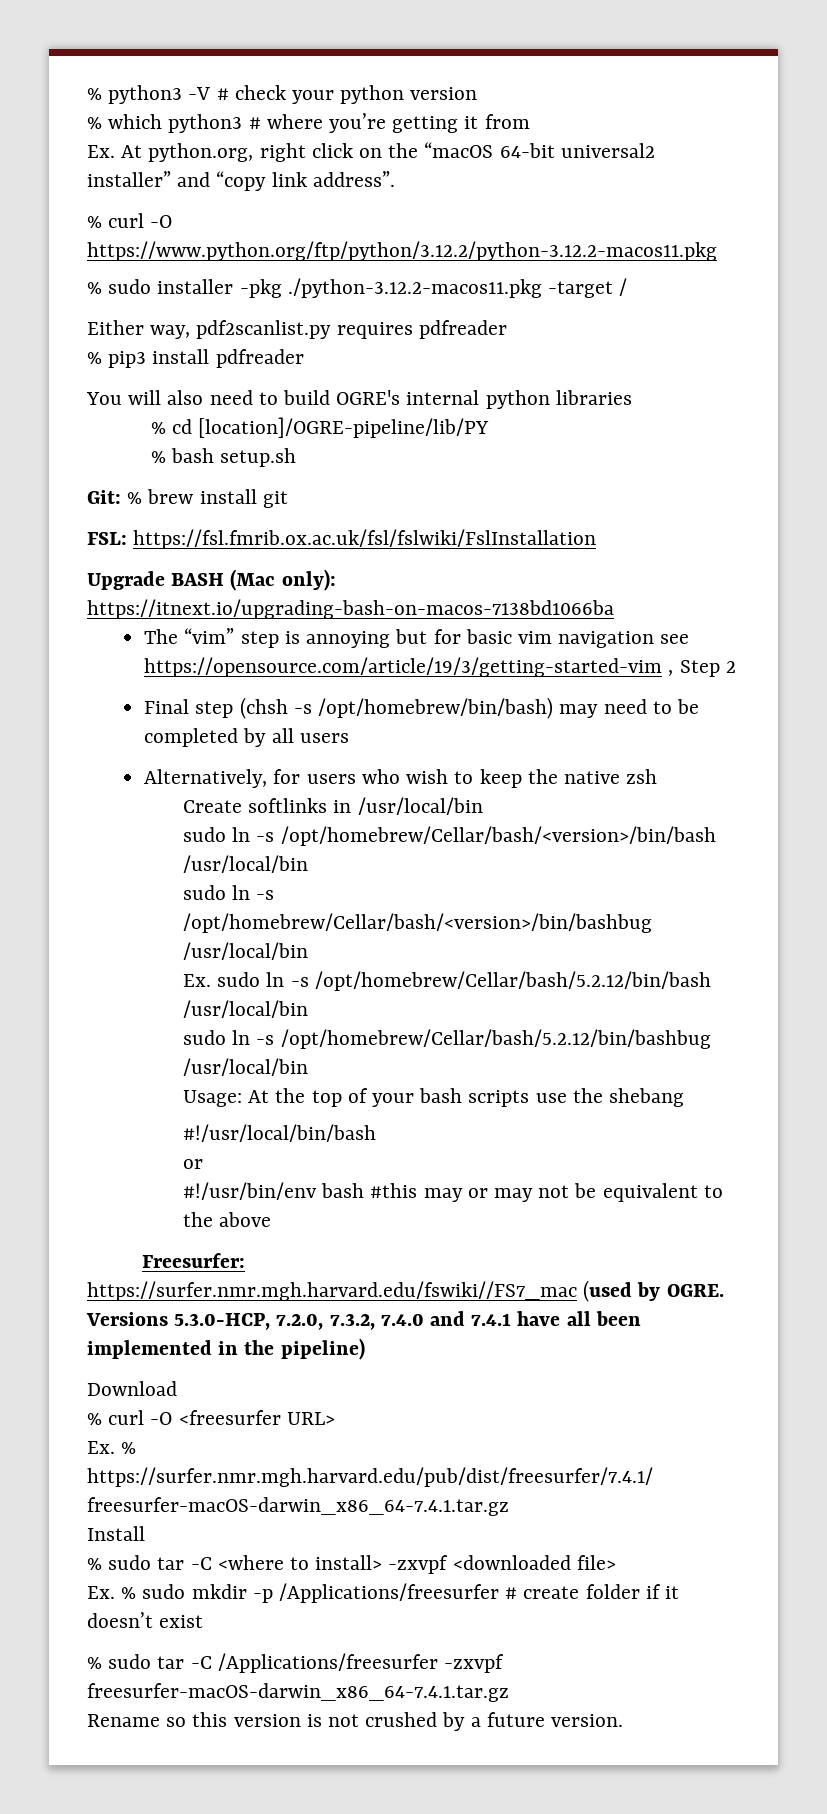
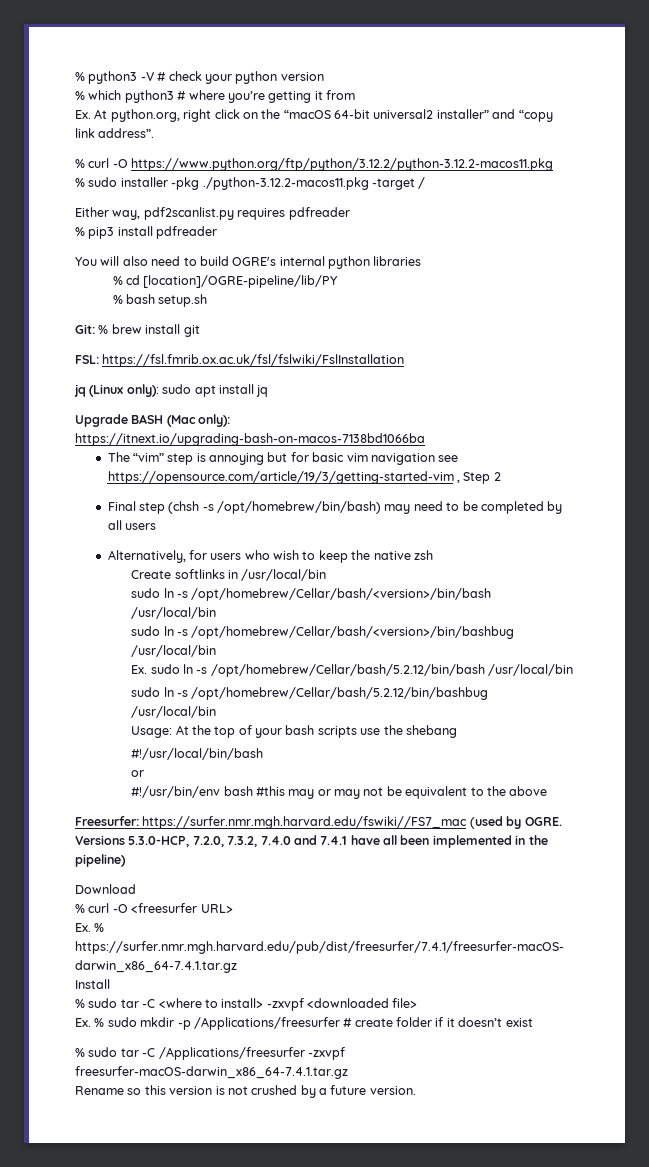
+ jq (Linux only): sudo apt install jq

